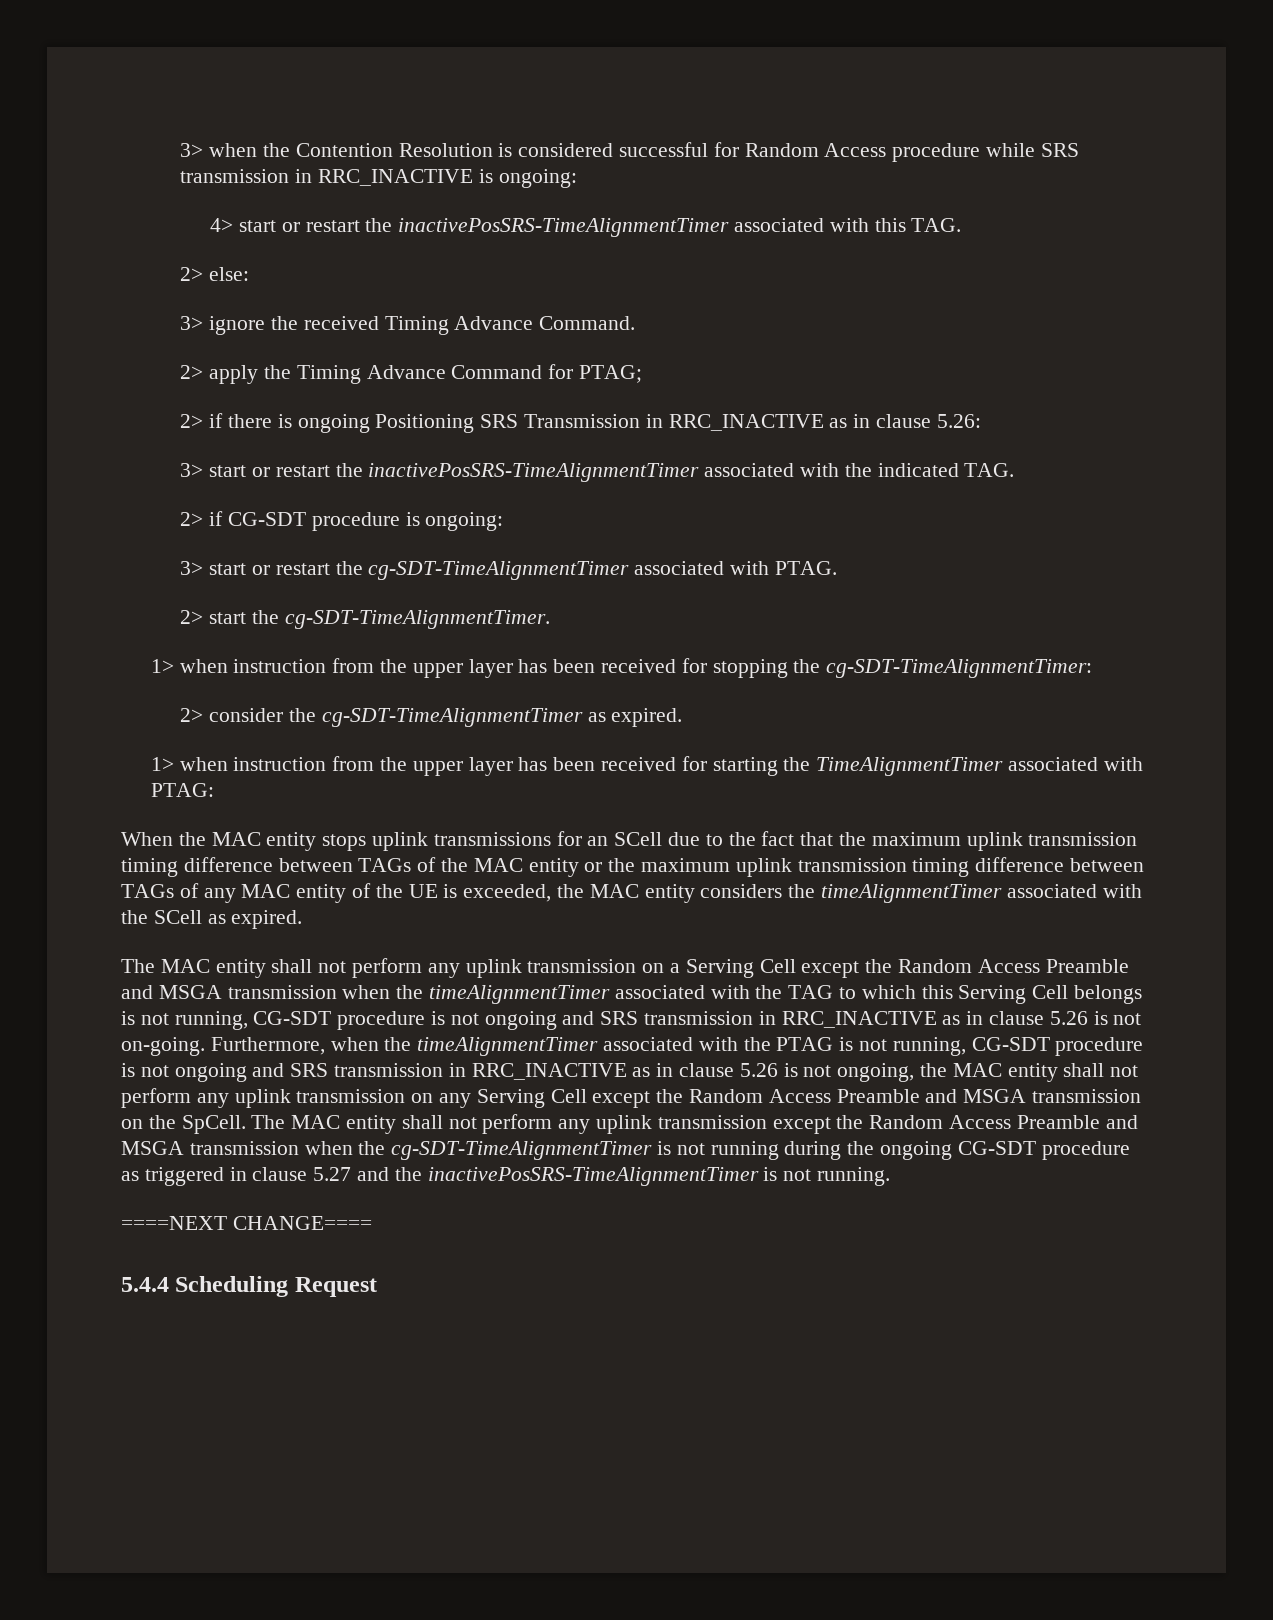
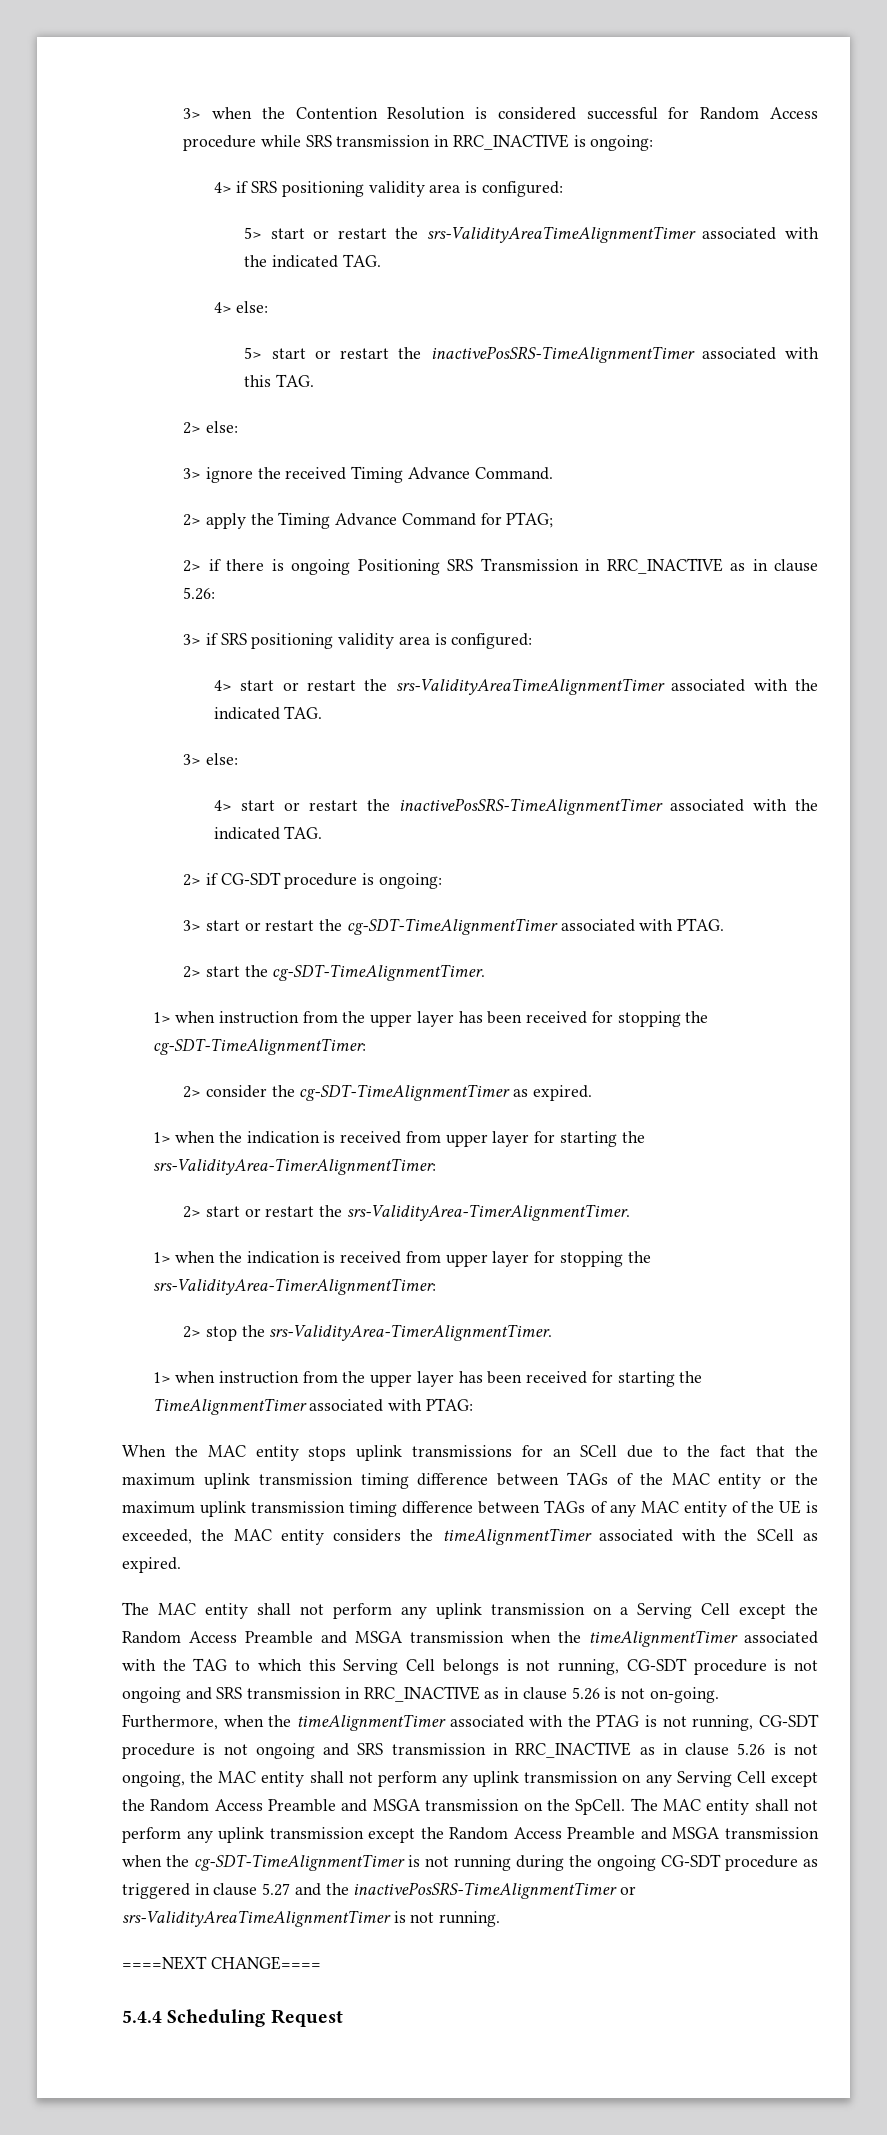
- 4> start or restart the inactivePosSRS-TimeAlignmentTimer associated with this TAG.
+ 4> if SRS positioning validity area is configured:
+ 5> start or restart the srs-ValidityAreaTimeAlignmentTimer associated with the indicated TAG.
+ 4> else:
+ 5> start or restart the inactivePosSRS-TimeAlignmentTimer associated with this TAG.
- 3> start or restart the inactivePosSRS-TimeAlignmentTimer associated with the indicated TAG.
+ 3> if SRS positioning validity area is configured:
+ 4> start or restart the srs-ValidityAreaTimeAlignmentTimer associated with the indicated TAG.
+ 3> else:
+ 4> start or restart the inactivePosSRS-TimeAlignmentTimer associated with the indicated TAG.
+ 1> when the indication is received from upper layer for starting the srs-ValidityArea-TimerAlignmentTimer:
+ 2> start or restart the srs-ValidityArea-TimerAlignmentTimer.
+ 1> when the indication is received from upper layer for stopping the srs-ValidityArea-TimerAlignmentTimer:
+ 2> stop the srs-ValidityArea-TimerAlignmentTimer.
- The MAC entity shall not perform any uplink transmission except the Random Access Preamble and MSGA transmission when the cg-SDT-TimeAlignmentTimer is not running during the ongoing CG-SDT procedure as triggered in clause 5.27 and the inactivePosSRS-TimeAlignmentTimer is not running.
+ The MAC entity shall not perform any uplink transmission except the Random Access Preamble and MSGA transmission when the cg-SDT-TimeAlignmentTimer is not running during the ongoing CG-SDT procedure as triggered in clause 5.27 and the inactivePosSRS-TimeAlignmentTimer or srs-ValidityAreaTimeAlignmentTimer is not running.

